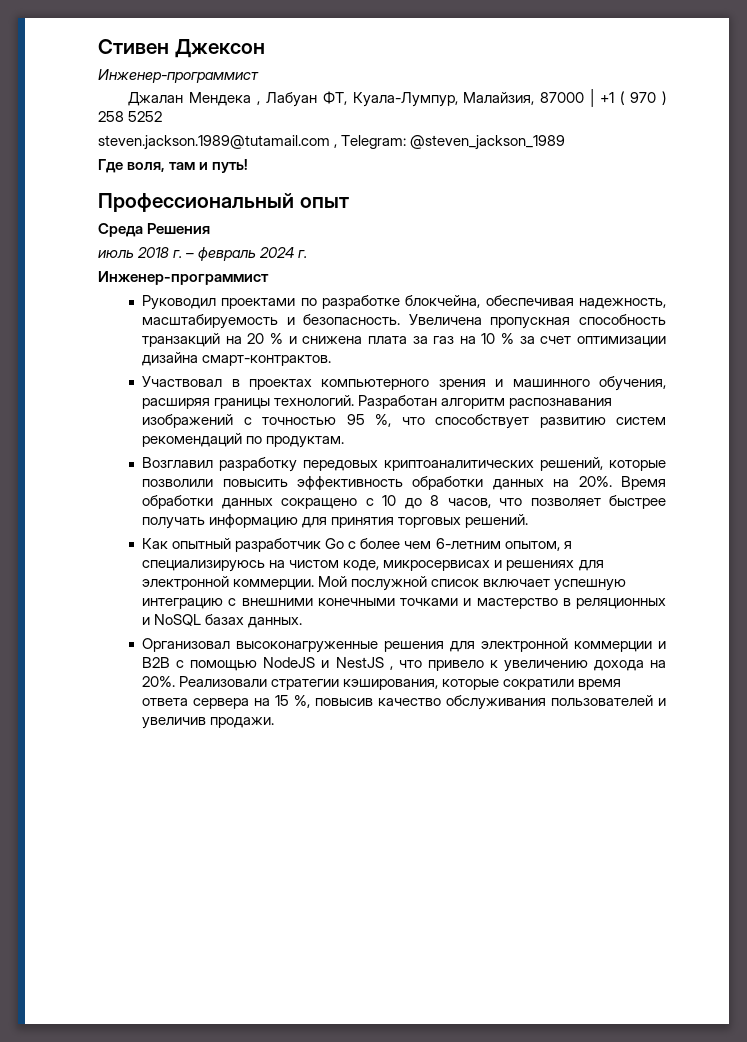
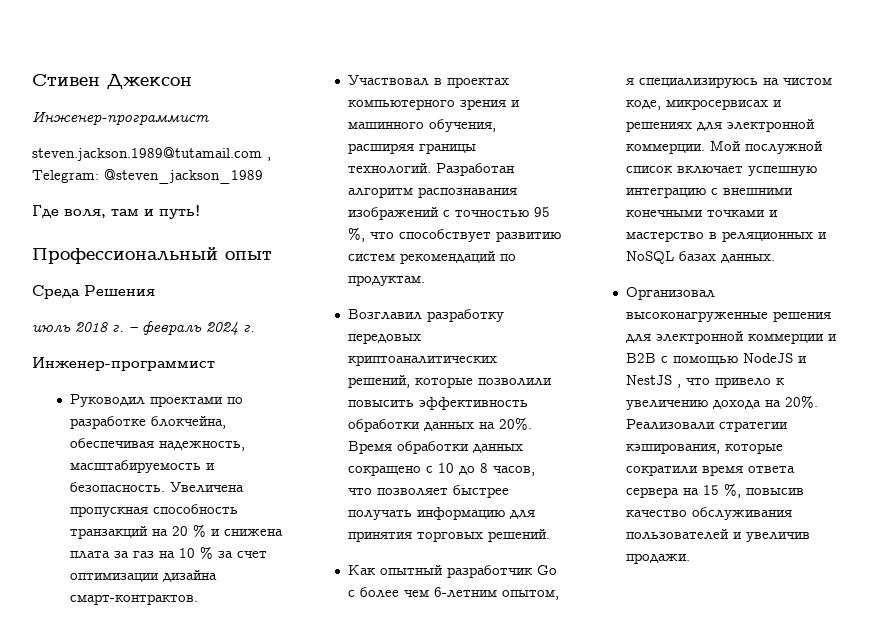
- Джалан Мендека , Лабуан ФТ, Куала-Лумпур, Малайзия, 87000 | +1 ( 970 ) 258 5252

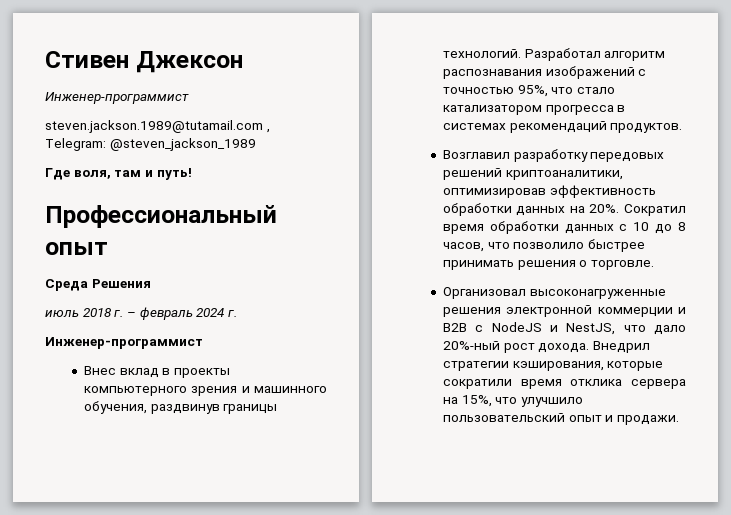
- Руководил проектами по разработке блокчейна, обеспечивая надежность, масштабируемость и безопасность. Увеличена пропускная способность транзакций на 20 % и снижена плата за газ на 10 % за счет оптимизации дизайна смарт-контрактов.
- Участвовал в проектах компьютерного зрения и машинного обучения, расширяя границы технологий.
+ Внес вклад в проекты компьютерного зрения и машинного обучения, раздвинув границы технологий.
- Разработан алгоритм распознавания изображений с точностью 95 %, что способствует развитию систем рекомендаций по продуктам.
- Возглавил разработку передовых криптоаналитических решений, которые позволили повысить эффективность обработки данных на 20%.
+ Разработал алгоритм распознавания изображений с точностью 95%, что стало катализатором прогресса в системах рекомендаций продуктов.
+ Возглавил разработку передовых решений криптоаналитики, оптимизировав эффективность обработки данных на 20%.
- Время обработки данных сокращено с 10 до 8 часов, что позволяет быстрее получать информацию для принятия торговых решений.
- Как опытный разработчик Go с более чем 6-летним опытом, я специализируюсь на чистом коде, микросервисах и решениях для электронной коммерции. Мой послужной список включает успешную интеграцию с внешними конечными точками и мастерство в реляционных и NoSQL базах данных.
+ Сократил время обработки данных с 10 до 8 часов, что позволило быстрее принимать решения о торговле.
- Организовал высоконагруженные решения для электронной коммерции и B2B с помощью NodeJS и NestJS , что привело к увеличению дохода на 20%. Реализовали стратегии кэширования, которые сократили время ответа сервера на 15 %, повысив качество обслуживания пользователей и увеличив продажи.
+ Организовал высоконагруженные решения электронной коммерции и B2B с NodeJS и NestJS, что дало 20%-ный рост дохода. Внедрил стратегии кэширования, которые сократили время отклика сервера на 15%, что улучшило пользовательский опыт и продажи.

